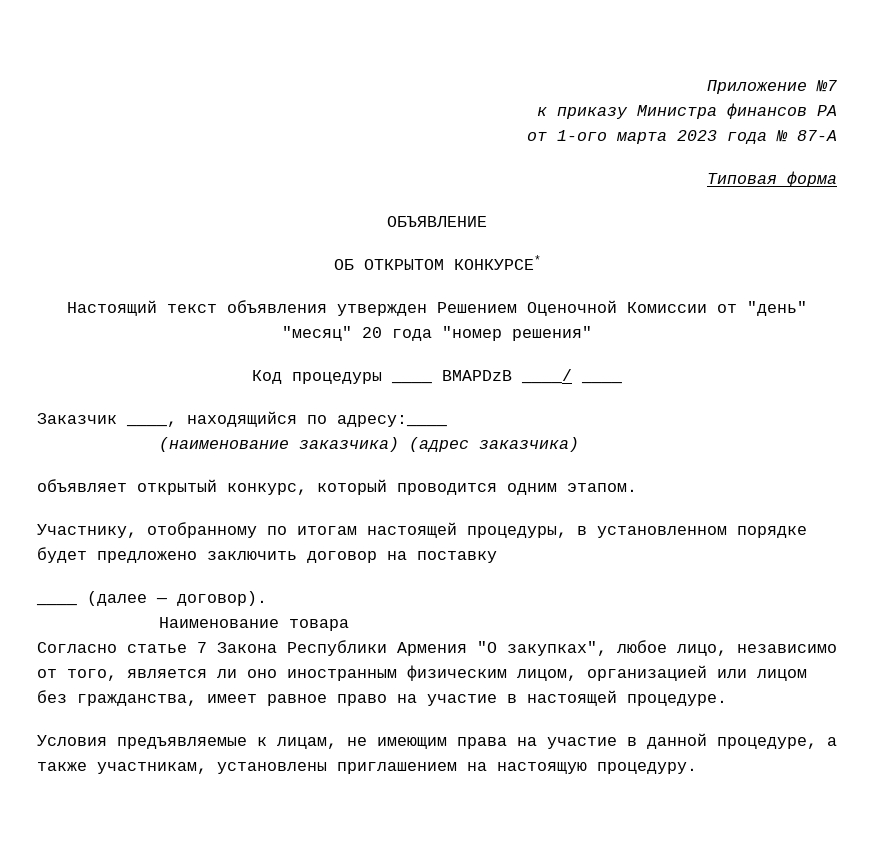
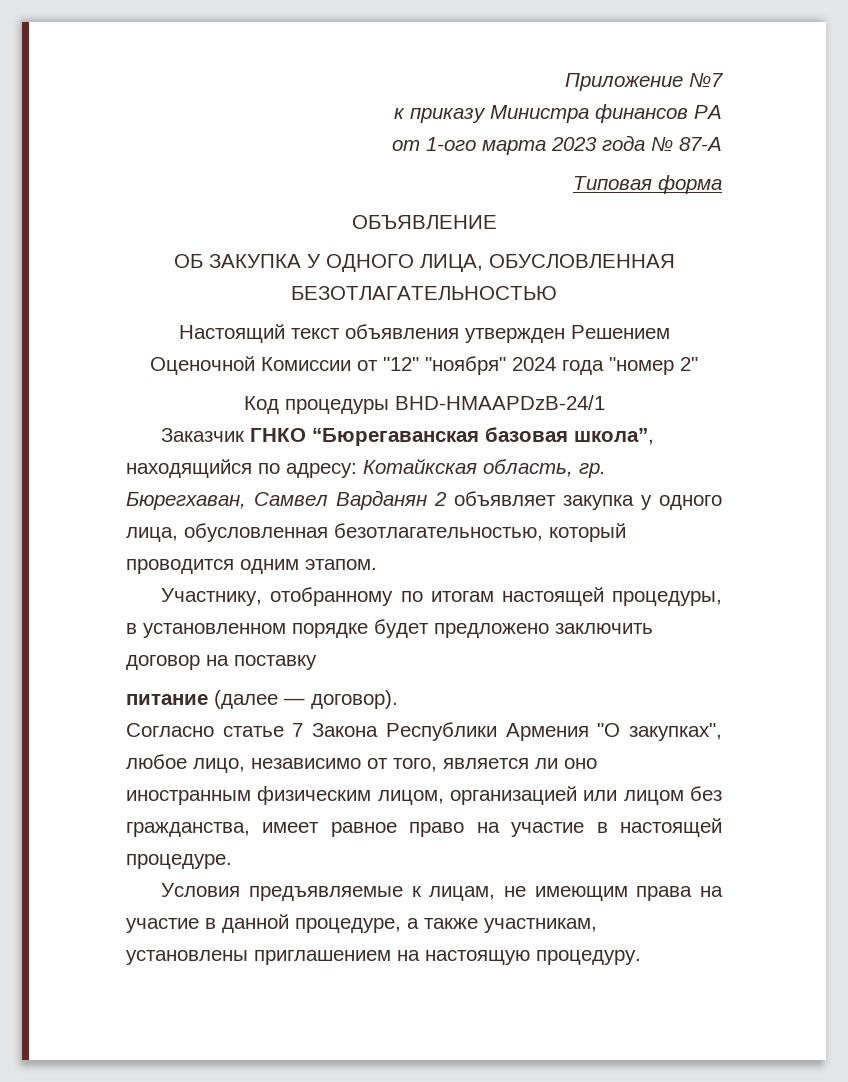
- ОБ ОТКРЫТОМ КОНКУРСЕ*
+ ОБ ЗАКУПКА У ОДНОГО ЛИЦА, ОБУСЛОВЛЕННАЯ БЕЗОТЛАГАТЕЛЬНОСТЬЮ
- Настоящий текст объявления утвержден Решением Оценочной Комиссии от "день" "месяц" 20 года "номер решения"
+ Настоящий текст объявления утвержден Решением Оценочной Комиссии от "12" "ноября" 2024 года "номер 2"
- Код процедуры ____ BMAPDzB ____/ ____
- Заказчик ____, находящийся по адресу:____
- (наименование заказчика) (адрес заказчика)
- объявляет открытый конкурс, который проводится одним этапом.
+ Код процедуры BHD-HMAAPDzB-24/1
+ Заказчик ГНКО “Бюрегаванская базовая школа”, находящийся по адресу: Котайкская область, гр. Бюрегхаван, Самвел Варданян 2 объявляет закупка у одного лица, обусловленная безотлагательностью, который проводится одним этапом.
- ____ (далее — договор).
+ питание (далее — договор).
- Наименование товара

